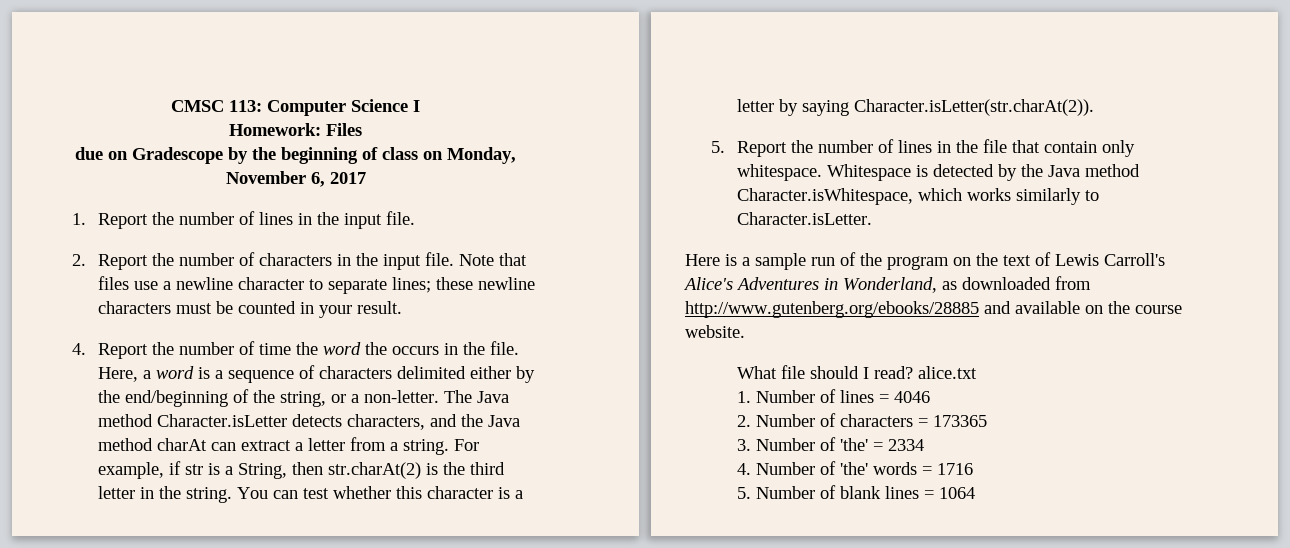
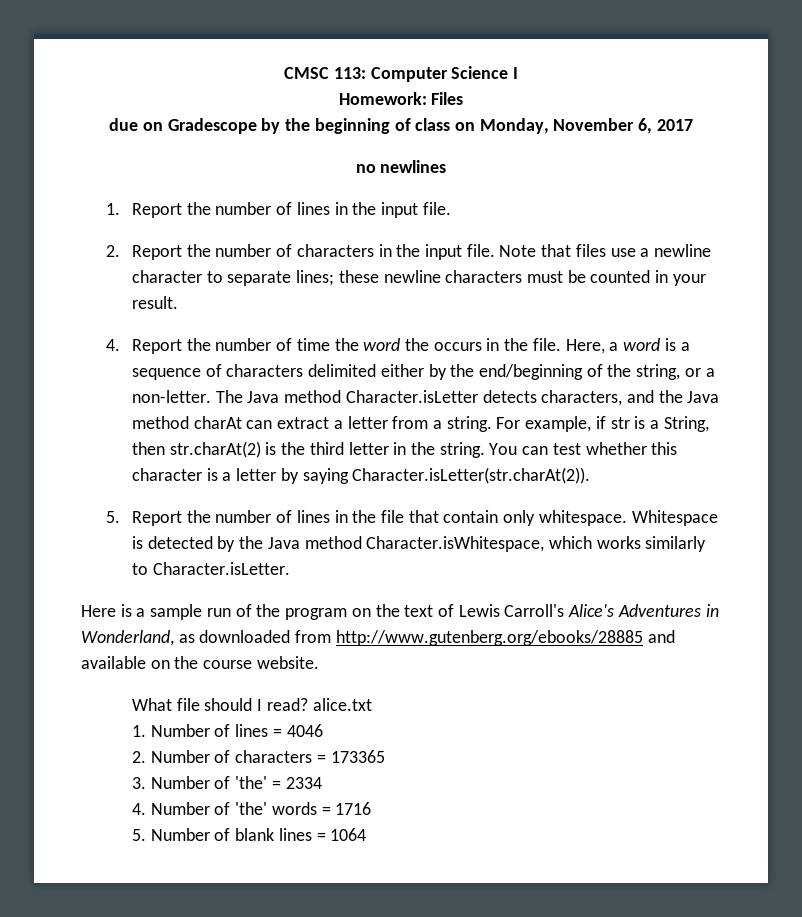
+ no newlines

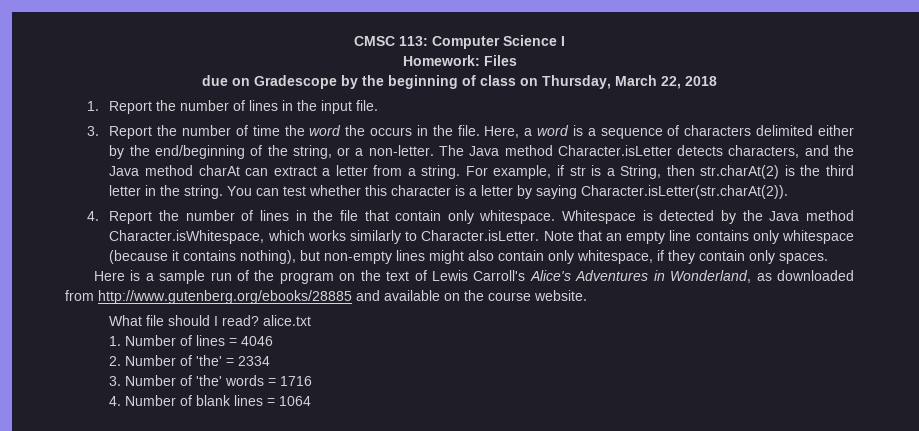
- due on Gradescope by the beginning of class on Monday, November 6, 2017
- no newlines
+ due on Gradescope by the beginning of class on Thursday, March 22, 2018
- 2. Report the number of characters in the input file. Note that files use a newline character to separate lines; these newline characters must be counted in your result.
- 4. Report the number of time the word the occurs in the file.
+ 3. Report the number of time the word the occurs in the file.
- 5. Report the number of lines in the file that contain only whitespace.
+ 4. Report the number of lines in the file that contain only whitespace.
- Whitespace is detected by the Java method Character.isWhitespace, which works similarly to Character.isLetter.
+ Whitespace is detected by the Java method Character.isWhitespace, which works similarly to Character.isLetter. Note that an empty line contains only whitespace (because it contains nothing), but non-empty lines might also contain only whitespace, if they contain only spaces.
- 2. Number of characters = 173365
- 3. Number of 'the' = 2334
+ 2. Number of 'the' = 2334
- 4. Number of 'the' words = 1716
+ 3. Number of 'the' words = 1716
- 5. Number of blank lines = 1064
+ 4. Number of blank lines = 1064

